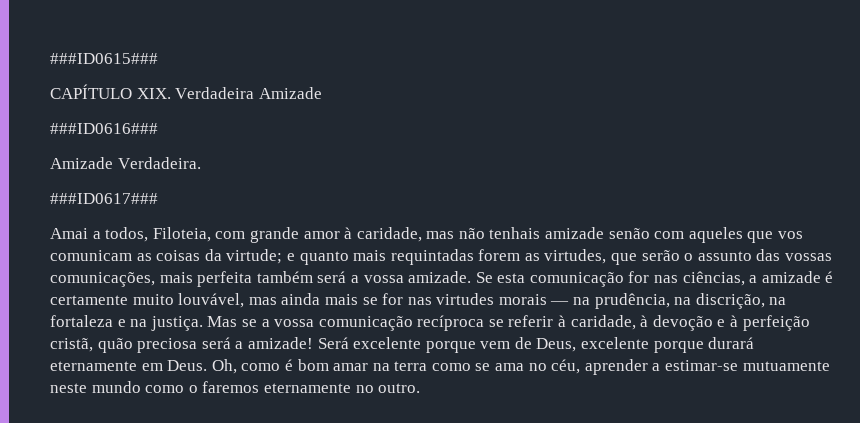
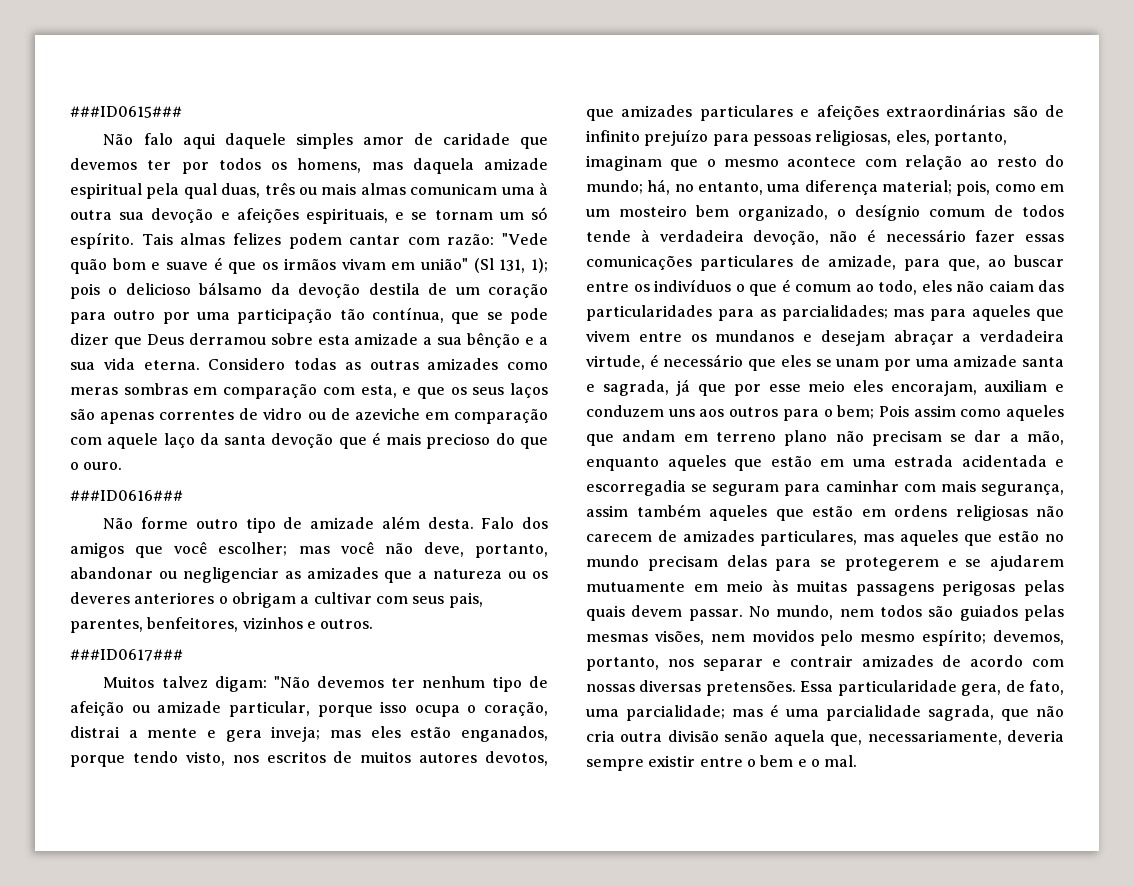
- CAPÍTULO XIX. Verdadeira Amizade
+ Não falo aqui daquele simples amor de caridade que devemos ter por todos os homens, mas daquela amizade espiritual pela qual duas, três ou mais almas comunicam uma à outra sua devoção e afeições espirituais, e se tornam um só espírito. Tais almas felizes podem cantar com razão: "Vede quão bom e suave é que os irmãos vivam em união" (Sl 131, 1); pois o delicioso bálsamo da devoção destila de um coração para outro por uma participação tão contínua, que se pode dizer que Deus derramou sobre esta amizade a sua bênção e a sua vida eterna. Considero todas as outras amizades como meras sombras em comparação com esta, e que os seus laços são apenas correntes de vidro ou de azeviche em comparação com aquele laço da santa devoção que é mais precioso do que o ouro.
  ###ID0616###
- Amizade Verdadeira.
+ Não forme outro tipo de amizade além desta. Falo dos amigos que você escolher; mas você não deve, portanto, abandonar ou negligenciar as amizades que a natureza ou os deveres anteriores o obrigam a cultivar com seus pais, parentes, benfeitores, vizinhos e outros.
  ###ID0617###
- Amai a todos, Filoteia, com grande amor à caridade, mas não tenhais amizade senão com aqueles que vos comunicam as coisas da virtude; e quanto mais requintadas forem as virtudes, que serão o assunto das vossas comunicações, mais perfeita também será a vossa amizade. Se esta comunicação for nas ciências, a amizade é certamente muito louvável, mas ainda mais se for nas virtudes morais — na prudência, na discrição, na fortaleza e na justiça. Mas se a vossa comunicação recíproca se referir à caridade, à devoção e à perfeição cristã, quão preciosa será a amizade! Será excelente porque vem de Deus, excelente porque durará eternamente em Deus. Oh, como é bom amar na terra como se ama no céu, aprender a estimar-se mutuamente neste mundo como o faremos eternamente no outro.
+ Muitos talvez digam: "Não devemos ter nenhum tipo de afeição ou amizade particular, porque isso ocupa o coração, distrai a mente e gera inveja; mas eles estão enganados, porque tendo visto, nos escritos de muitos autores devotos, que amizades particulares e afeições extraordinárias são de infinito prejuízo para pessoas religiosas, eles, portanto, imaginam que o mesmo acontece com relação ao resto do mundo; há, no entanto, uma diferença material; pois, como em um mosteiro bem organizado, o desígnio comum de todos tende à verdadeira devoção, não é necessário fazer essas comunicações particulares de amizade, para que, ao buscar entre os indivíduos o que é comum ao todo, eles não caiam das particularidades para as parcialidades; mas para aqueles que vivem entre os mundanos e desejam abraçar a verdadeira virtude, é necessário que eles se unam por uma amizade santa e sagrada, já que por esse meio eles encorajam, auxiliam e conduzem uns aos outros para o bem; Pois assim como aqueles que andam em terreno plano não precisam se dar a mão, enquanto aqueles que estão em uma estrada acidentada e escorregadia se seguram para caminhar com mais segurança, assim também aqueles que estão em ordens religiosas não carecem de amizades particulares, mas aqueles que estão no mundo precisam delas para se protegerem e se ajudarem mutuamente em meio às muitas passagens perigosas pelas quais devem passar. No mundo, nem todos são guiados pelas mesmas visões, nem movidos pelo mesmo espírito; devemos, portanto, nos separar e contrair amizades de acordo com nossas diversas pretensões. Essa particularidade gera, de fato, uma parcialidade; mas é uma parcialidade sagrada, que não cria outra divisão senão aquela que, necessariamente, deveria sempre existir entre o bem e o mal.

